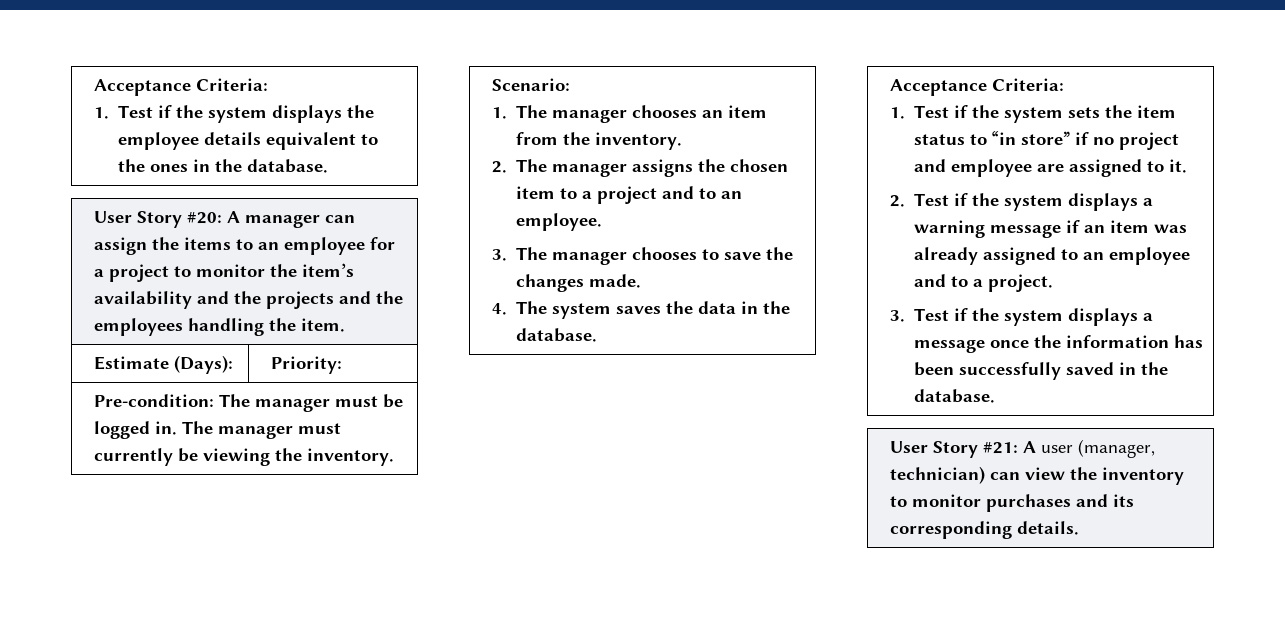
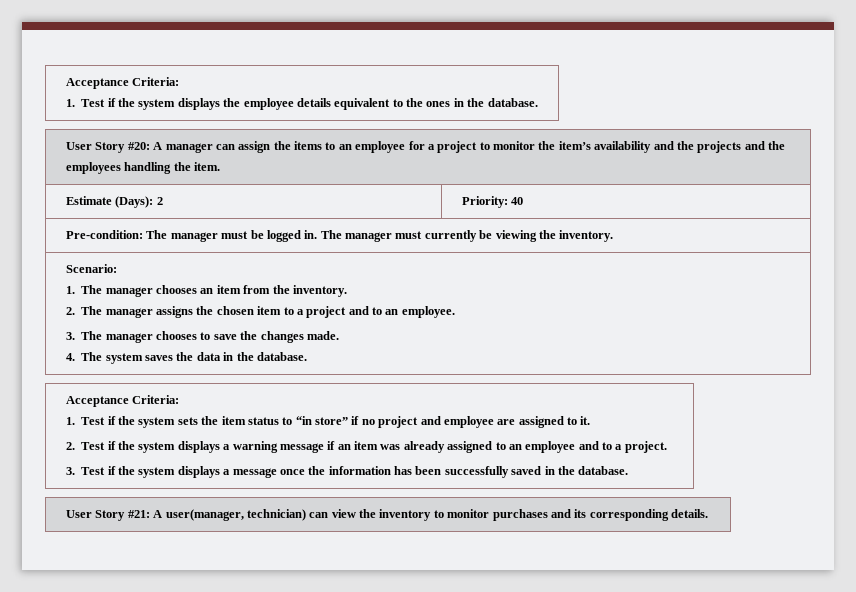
- Estimate (Days): | Priority:
+ Estimate (Days): 2 | Priority: 40
- User Story #21: A user (manager, technician) can view the inventory to monitor purchases and its corresponding details.
+ User Story #21: A user(manager, technician) can view the inventory to monitor purchases and its corresponding details.

